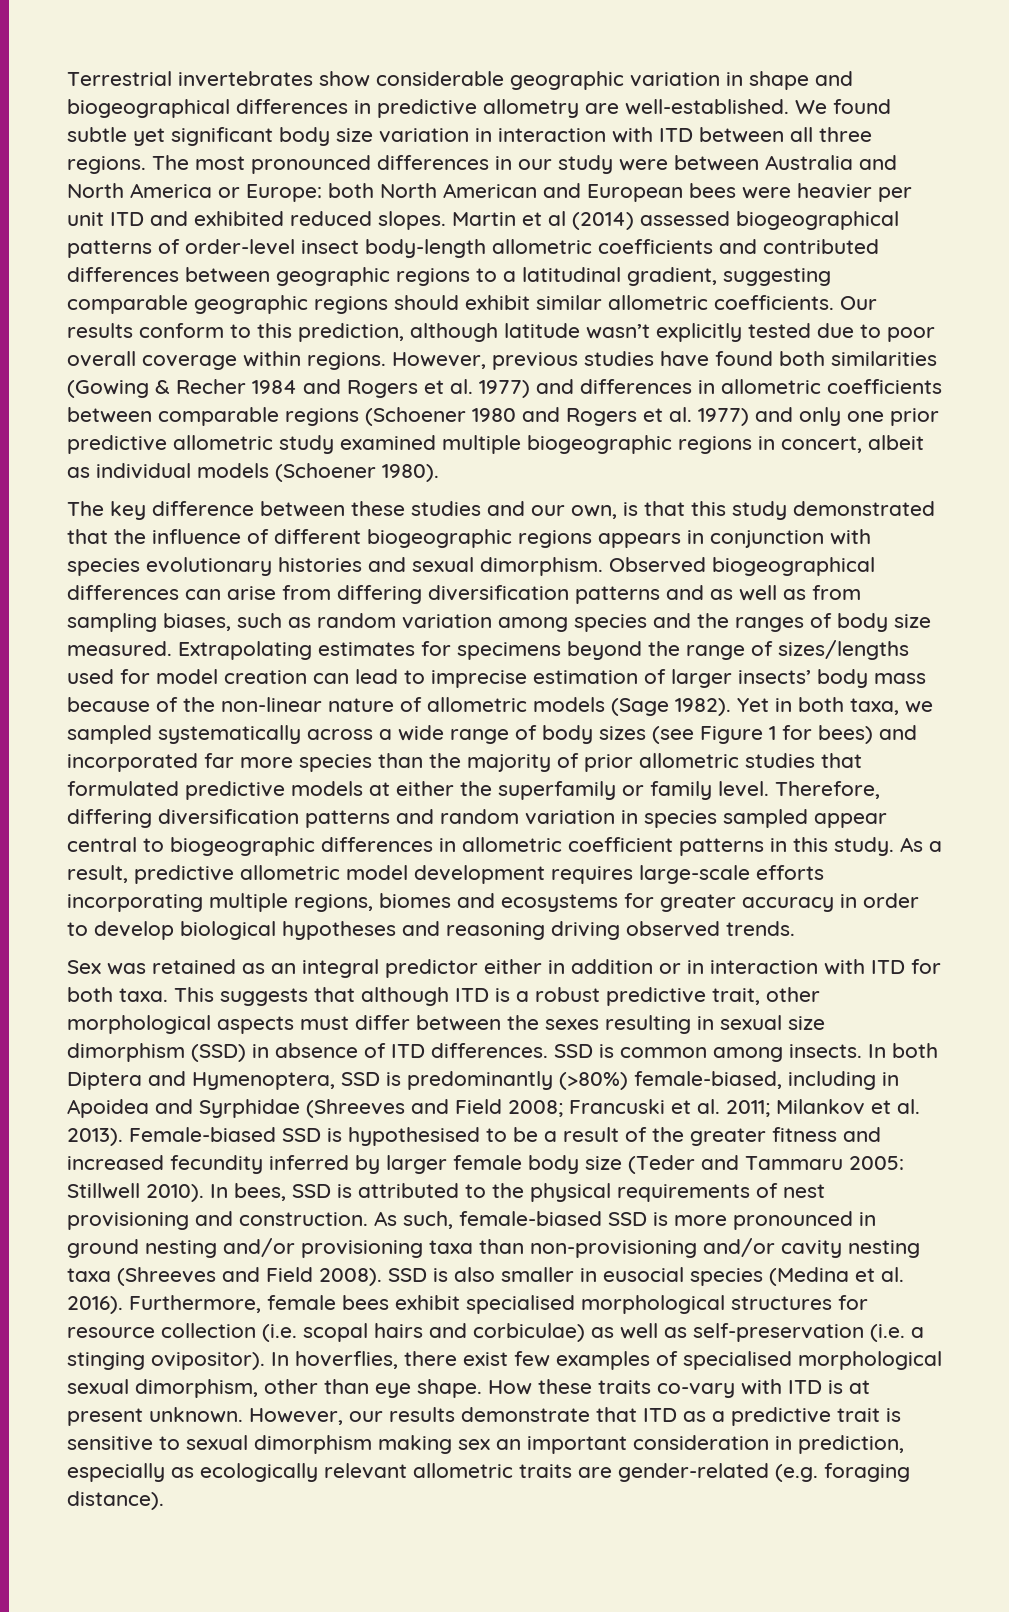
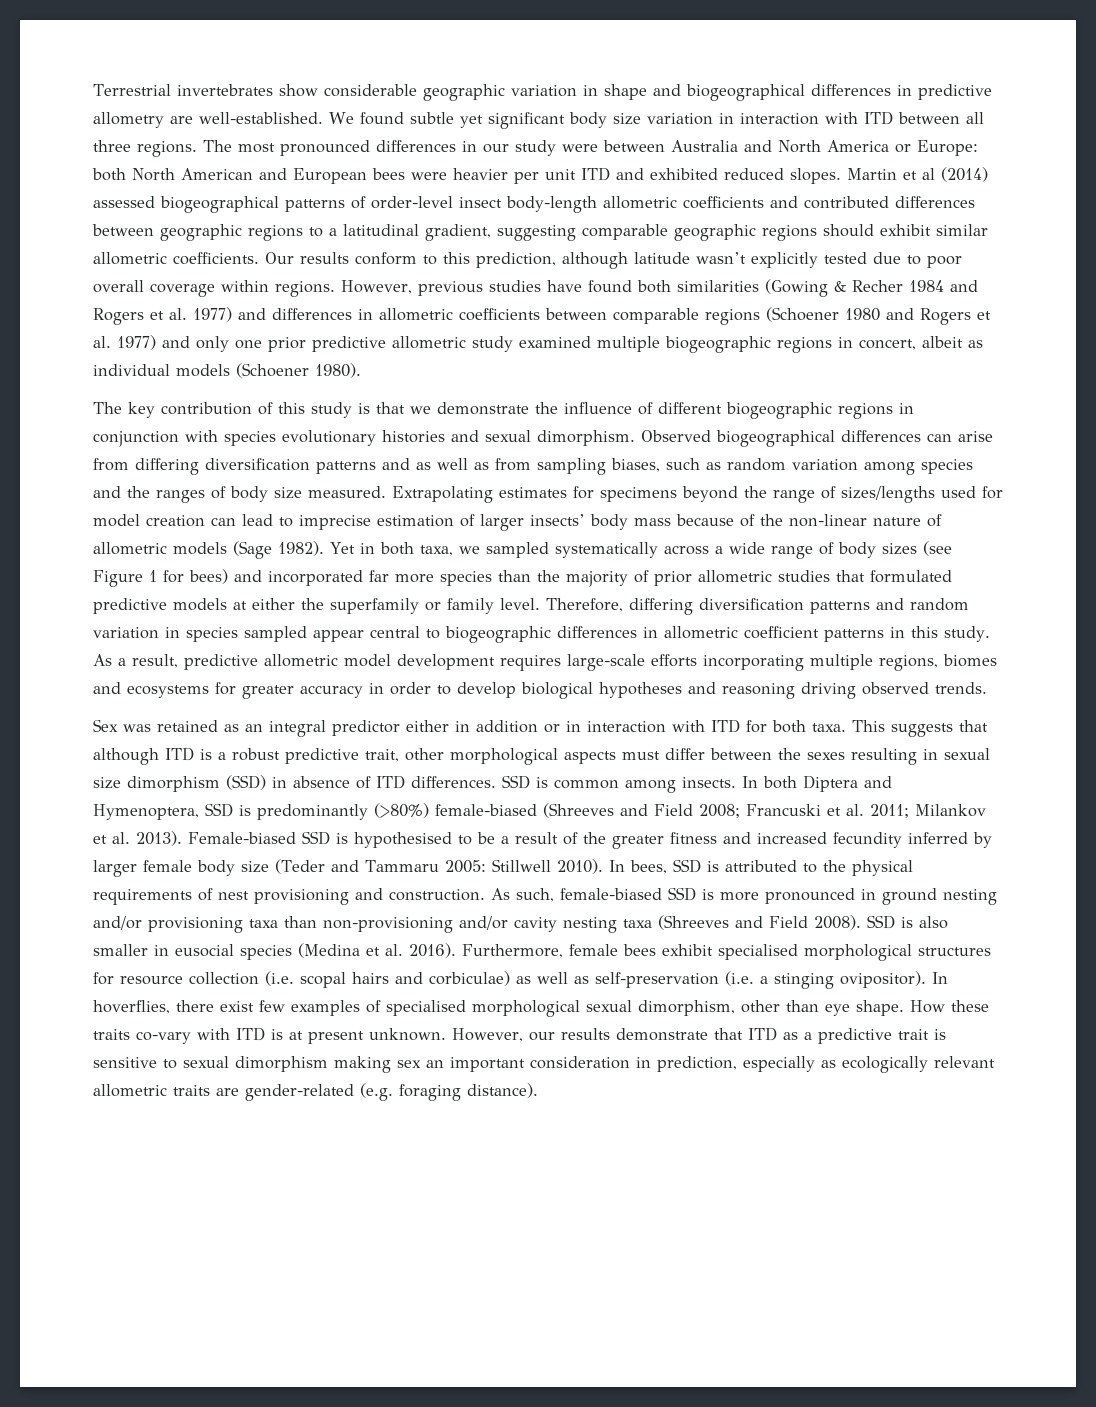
- The key difference between these studies and our own, is that this study demonstrated that the influence of different biogeographic regions appears in conjunction with species evolutionary histories and sexual dimorphism.
+ The key contribution of this study is that we demonstrate the influence of different biogeographic regions in conjunction with species evolutionary histories and sexual dimorphism.
- In both Diptera and Hymenoptera, SSD is predominantly (>80%) female-biased, including in Apoidea and Syrphidae (Shreeves and Field 2008; Francuski et al. 2011; Milankov et al. 2013).
+ In both Diptera and Hymenoptera, SSD is predominantly (>80%) female-biased (Shreeves and Field 2008; Francuski et al. 2011; Milankov et al. 2013).

